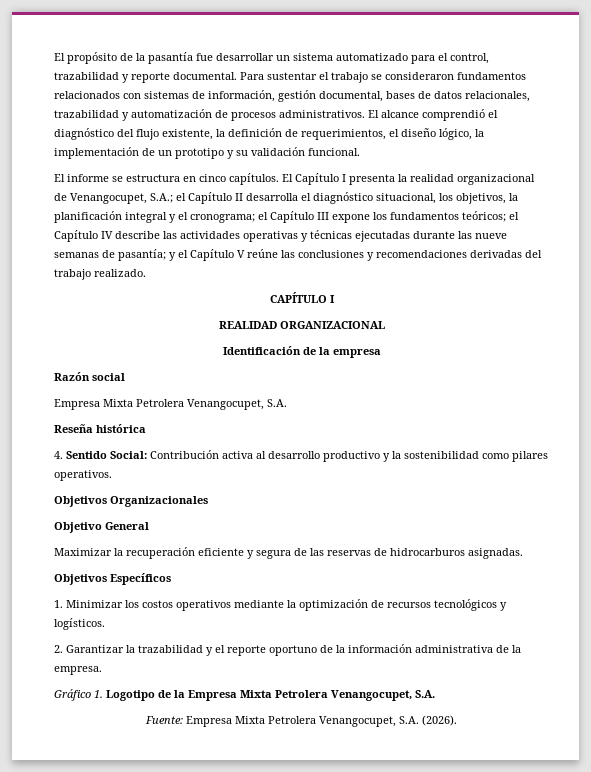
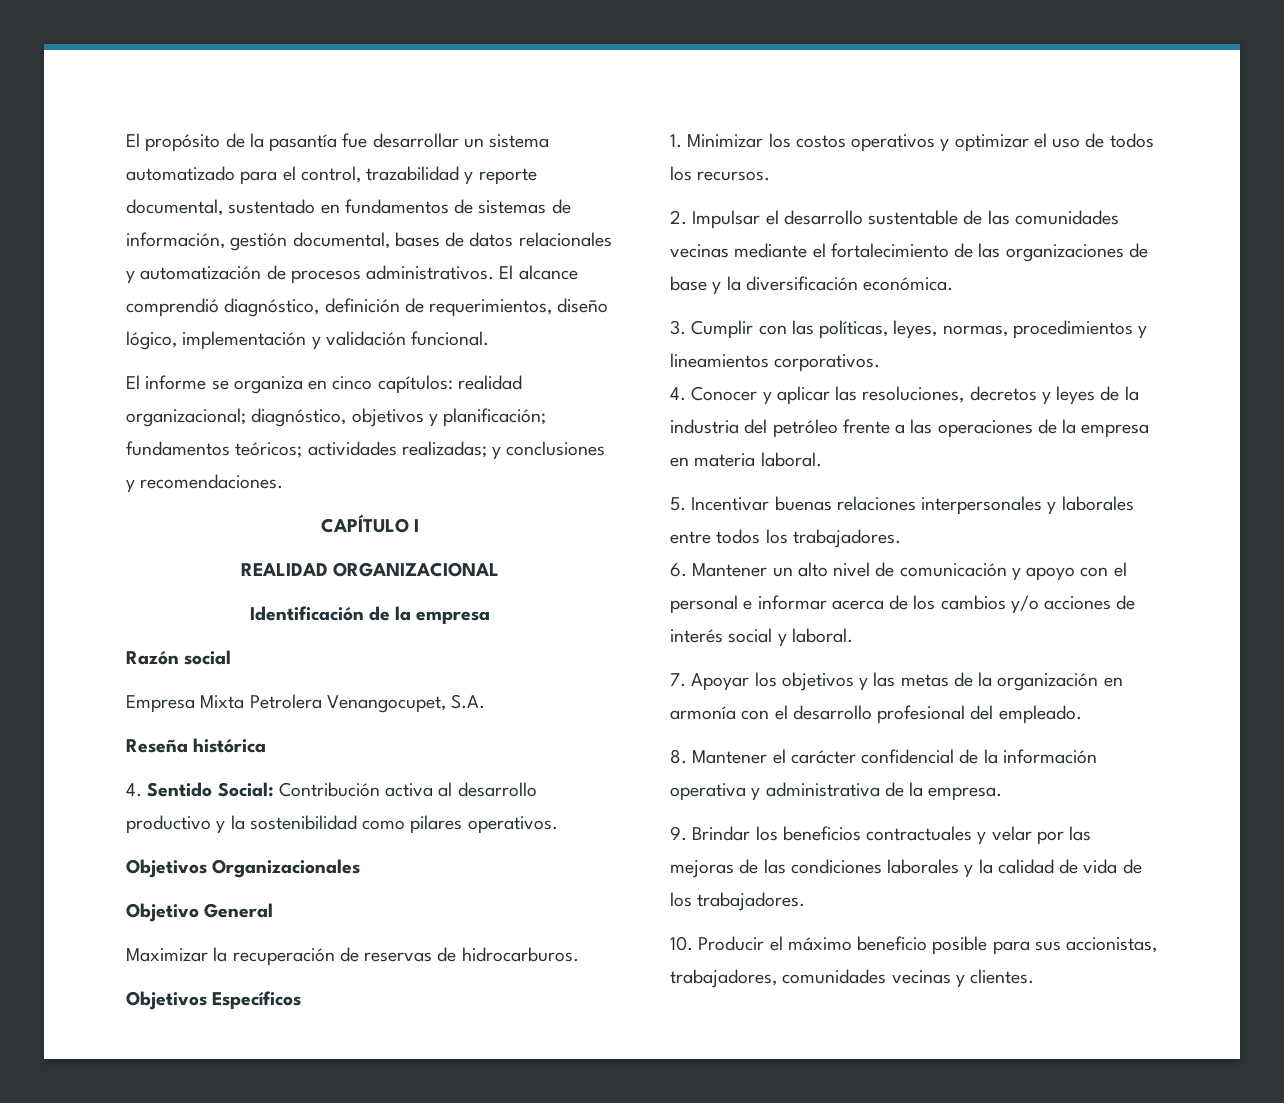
- El propósito de la pasantía fue desarrollar un sistema automatizado para el control, trazabilidad y reporte documental. Para sustentar el trabajo se consideraron fundamentos relacionados con sistemas de información, gestión documental, bases de datos relacionales, trazabilidad y automatización de procesos administrativos.
+ El propósito de la pasantía fue desarrollar un sistema automatizado para el control, trazabilidad y reporte documental, sustentado en fundamentos de sistemas de información, gestión documental, bases de datos relacionales y automatización de procesos administrativos.
- El alcance comprendió el diagnóstico del flujo existente, la definición de requerimientos, el diseño lógico, la implementación de un prototipo y su validación funcional.
+ El alcance comprendió diagnóstico, definición de requerimientos, diseño lógico, implementación y validación funcional.
- El informe se estructura en cinco capítulos. El Capítulo I presenta la realidad organizacional de Venangocupet, S.A.; el Capítulo II desarrolla el diagnóstico situacional, los objetivos, la planificación integral y el cronograma; el Capítulo III expone los fundamentos teóricos; el Capítulo IV describe las actividades operativas y técnicas ejecutadas durante las nueve semanas de pasantía; y el Capítulo V reúne las conclusiones y recomendaciones derivadas del trabajo realizado.
+ El informe se organiza en cinco capítulos: realidad organizacional; diagnóstico, objetivos y planificación; fundamentos teóricos; actividades realizadas; y conclusiones y recomendaciones.
- Maximizar la recuperación eficiente y segura de las reservas de hidrocarburos asignadas.
+ Maximizar la recuperación de reservas de hidrocarburos.
- 1. Minimizar los costos operativos mediante la optimización de recursos tecnológicos y logísticos.
- 2. Garantizar la trazabilidad y el reporte oportuno de la información administrativa de la empresa.
+ 1. Minimizar los costos operativos y optimizar el uso de todos los recursos.
+ 2. Impulsar el desarrollo sustentable de las comunidades vecinas mediante el fortalecimiento de las organizaciones de base y la diversificación económica.
+ 3. Cumplir con las políticas, leyes, normas, procedimientos y lineamientos corporativos.
+ 4. Conocer y aplicar las resoluciones, decretos y leyes de la industria del petróleo frente a las operaciones de la empresa en materia laboral.
+ 5. Incentivar buenas relaciones interpersonales y laborales entre todos los trabajadores.
+ 6. Mantener un alto nivel de comunicación y apoyo con el personal e informar acerca de los cambios y/o acciones de interés social y laboral.
+ 7. Apoyar los objetivos y las metas de la organización en armonía con el desarrollo profesional del empleado.
+ 8. Mantener el carácter confidencial de la información operativa y administrativa de la empresa.
- Gráfico 1. Logotipo de la Empresa Mixta Petrolera Venangocupet, S.A.
- Fuente: Empresa Mixta Petrolera Venangocupet, S.A. (2026).
+ 9. Brindar los beneficios contractuales y velar por las mejoras de las condiciones laborales y la calidad de vida de los trabajadores.
+ 10. Producir el máximo beneficio posible para sus accionistas, trabajadores, comunidades vecinas y clientes.

